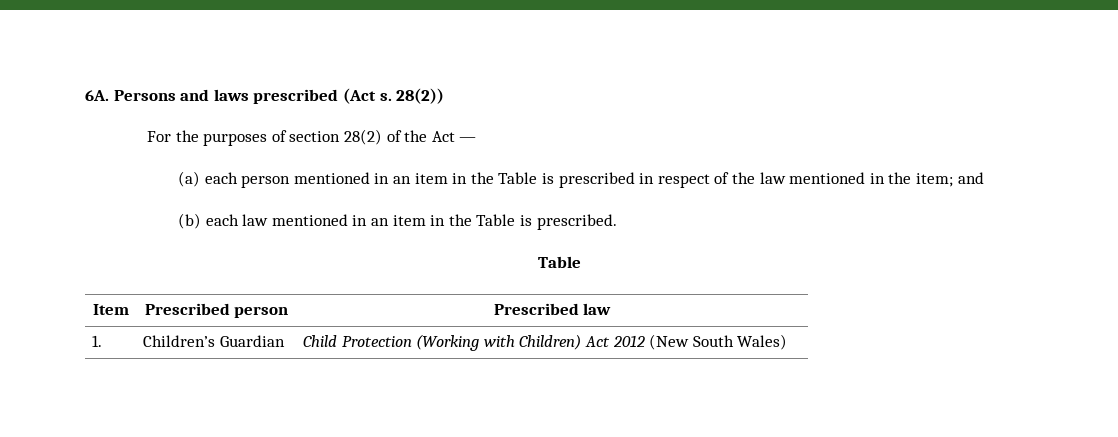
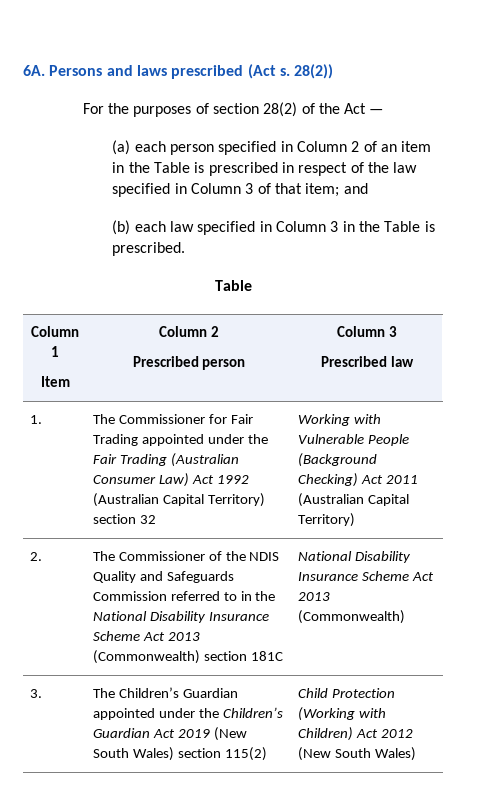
- (a) each person mentioned in an item in the Table is prescribed in respect of the law mentioned in the item; and
+ (a) each person specified in Column 2 of an item in the Table is prescribed in respect of the law specified in Column 3 of that item; and
- (b) each law mentioned in an item in the Table is prescribed.
+ (b) each law specified in Column 3 in the Table is prescribed.
- Item | Prescribed person | Prescribed law
+ Column 1
+ Item | Column 2
+ Prescribed person | Column 3
+ Prescribed law
- 1. | Children’s Guardian | Child Protection (Working with Children) Act 2012 (New South Wales)
+ 1. | The Commissioner for Fair Trading appointed under the Fair Trading (Australian Consumer Law) Act 1992 (Australian Capital Territory) section 32 | Working with Vulnerable People (Background Checking) Act 2011 (Australian Capital Territory)
+ 2. | The Commissioner of the NDIS Quality and Safeguards Commission referred to in the National Disability Insurance Scheme Act 2013 (Commonwealth) section 181C | National Disability Insurance Scheme Act 2013 (Commonwealth)
+ 3. | The Children’s Guardian appointed under the Children’s Guardian Act 2019 (New South Wales) section 115(2) | Child Protection (Working with Children) Act 2012 (New South Wales)

